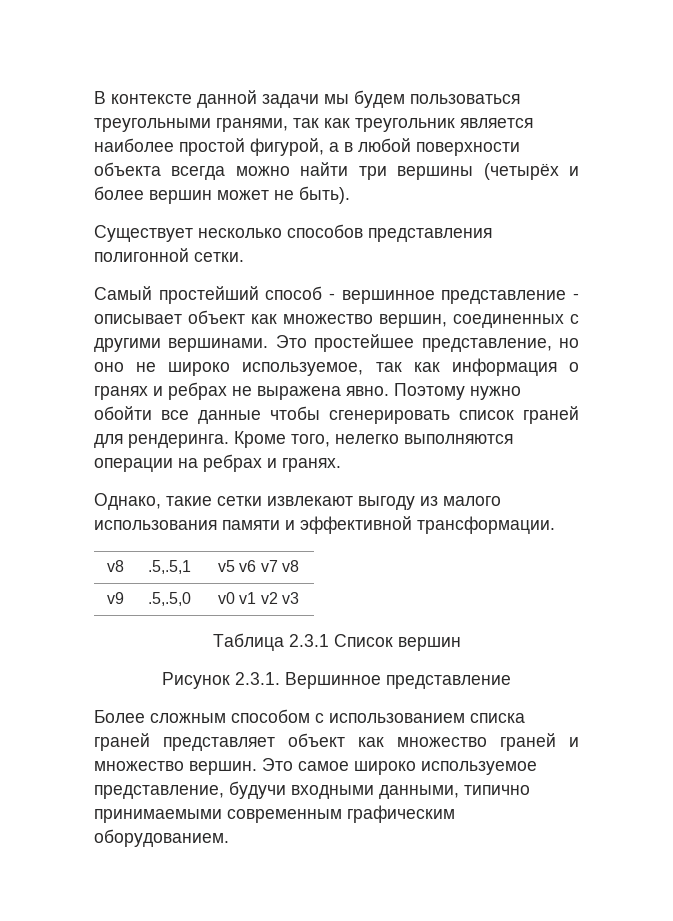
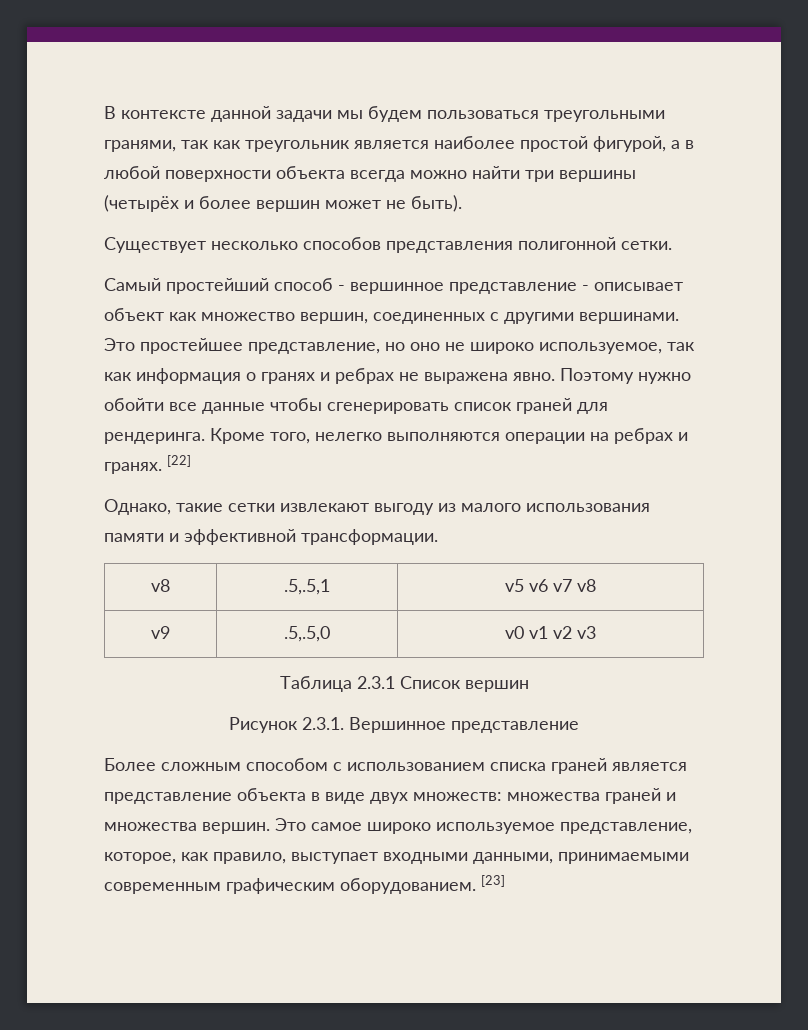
+ [22]
- Более сложным способом с использованием списка граней представляет объект как множество граней и множество вершин.
+ Более сложным способом с использованием списка граней является представление объекта в виде двух множеств: множества граней и множества вершин.
- Это самое широко используемое представление, будучи входными данными, типично принимаемыми современным графическим оборудованием.
+ Это самое широко используемое представление, которое, как правило, выступает входными данными, принимаемыми современным графическим оборудованием.
+ [23]

